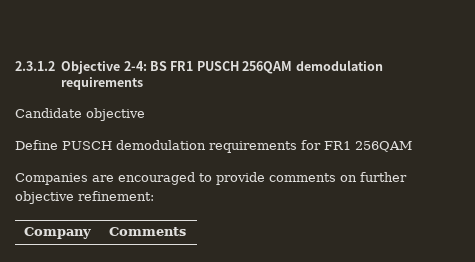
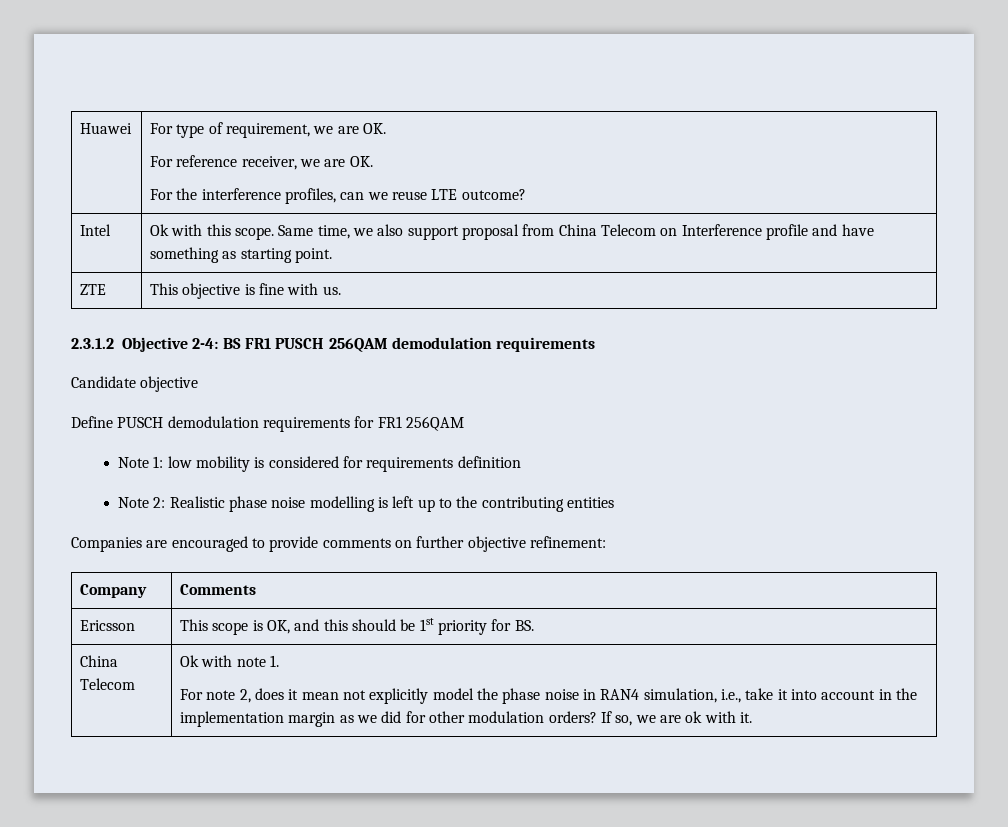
+ Huawei | For type of requirement, we are OK.
+ For reference receiver, we are OK.
+ For the interference profiles, can we reuse LTE outcome?
+ Intel | Ok with this scope. Same time, we also support proposal from China Telecom on Interference profile and have something as starting point.
+ ZTE | This objective is fine with us.
+ Note 1: low mobility is considered for requirements definition
+ Note 2: Realistic phase noise modelling is left up to the contributing entities
+ Ericsson | This scope is OK, and this should be 1st priority for BS.
+ China Telecom | Ok with note 1.
+ For note 2, does it mean not explicitly model the phase noise in RAN4 simulation, i.e., take it into account in the implementation margin as we did for other modulation orders? If so, we are ok with it.

